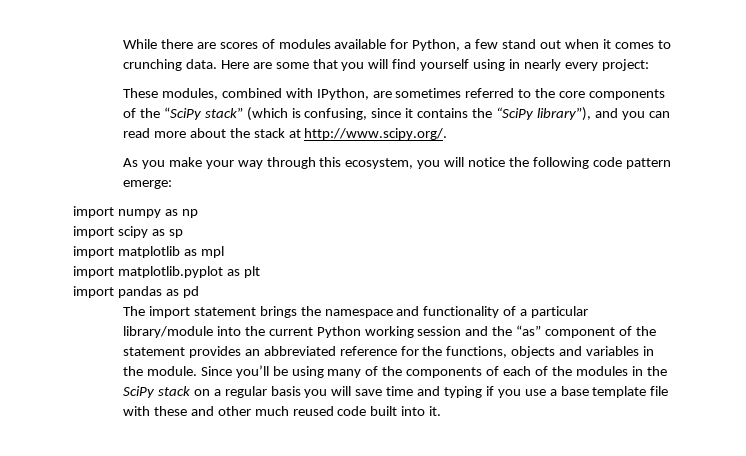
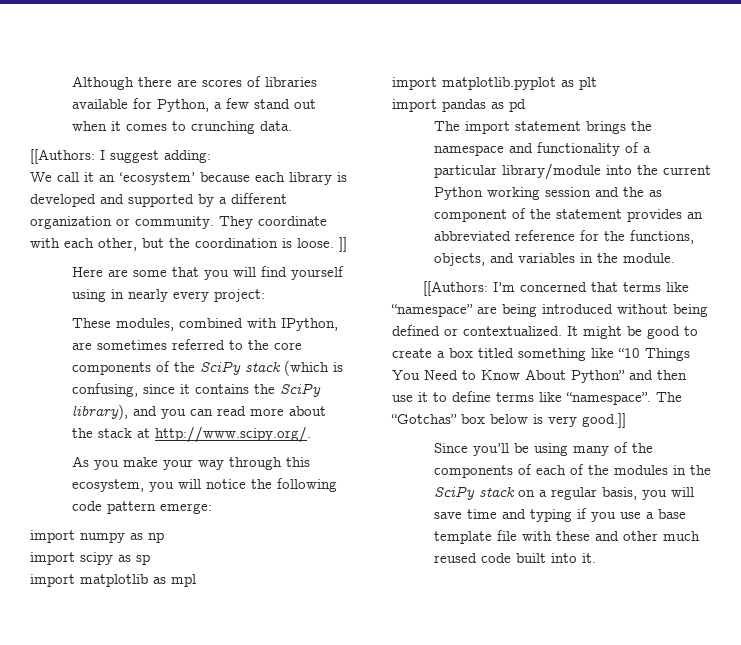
- While there are scores of modules available for Python, a few stand out when it comes to crunching data. Here are some that you will find yourself using in nearly every project:
+ Although there are scores of libraries available for Python, a few stand out when it comes to crunching data.
+ [[Authors: I suggest adding:
+ We call it an ‘ecosystem’ because each library is developed and supported by a different organization or community. They coordinate with each other, but the coordination is loose. ]]
+ Here are some that you will find yourself using in nearly every project:
- These modules, combined with IPython, are sometimes referred to the core components of the “SciPy stack” (which is confusing, since it contains the “SciPy library”), and you can read more about the stack at http://www.scipy.org/.
+ These modules, combined with IPython, are sometimes referred to the core components of the SciPy stack (which is confusing, since it contains the SciPy library), and you can read more about the stack at http://www.scipy.org/.
- The import statement brings the namespace and functionality of a particular library/module into the current Python working session and the “as” component of the statement provides an abbreviated reference for the functions, objects and variables in the module. Since you’ll be using many of the components of each of the modules in the SciPy stack on a regular basis you will save time and typing if you use a base template file with these and other much reused code built into it.
+ The import statement brings the namespace and functionality of a particular library/module into the current Python working session and the as component of the statement provides an abbreviated reference for the functions, objects, and variables in the module.
+ [[Authors: I’m concerned that terms like “namespace” are being introduced without being defined or contextualized. It might be good to create a box titled something like “10 Things You Need to Know About Python” and then use it to define terms like “namespace”. The “Gotchas” box below is very good.]]
+ Since you’ll be using many of the components of each of the modules in the SciPy stack on a regular basis, you will save time and typing if you use a base template file with these and other much reused code built into it.

